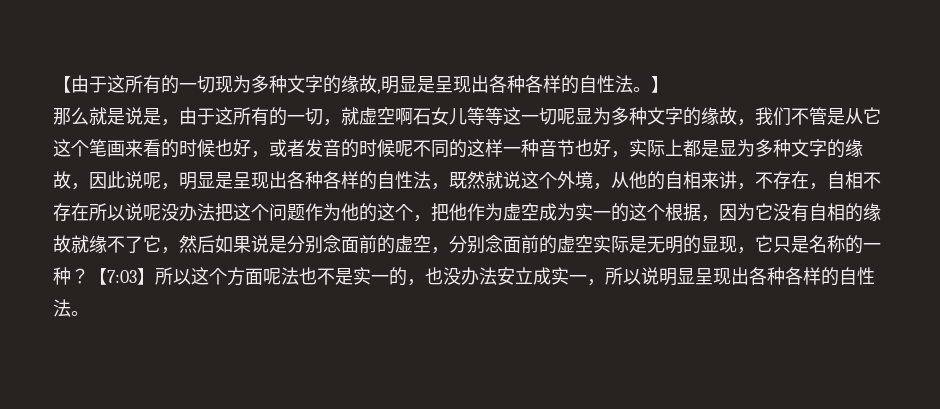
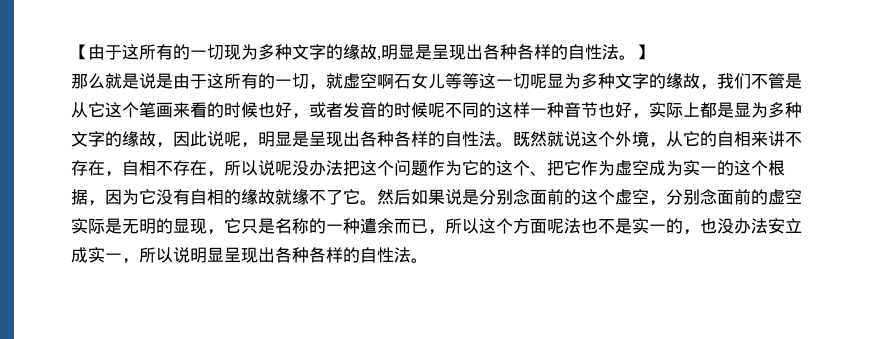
- 那么就是说是，由于这所有的一切，就虚空啊石女儿等等这一切呢显为多种文字的缘故，我们不管是从它这个笔画来看的时候也好，或者发音的时候呢不同的这样一种音节也好，实际上都是显为多种文字的缘故，因此说呢，明显是呈现出各种各样的自性法，既然就说这个外境，从他的自相来讲，不存在，自相不存在所以说呢没办法把这个问题作为他的这个，把他作为虚空成为实一的这个根据，因为它没有自相的缘故就缘不了它，然后如果说是分别念面前的虚空，分别念面前的虚空实际是无明的显现，它只是名称的一种？【7:03】所以这个方面呢法也不是实一的，也没办法安立成实一，所以说明显呈现出各种各样的自性法。
+ 那么就是说是由于这所有的一切，就虚空啊石女儿等等这一切呢显为多种文字的缘故，我们不管是从它这个笔画来看的时候也好，或者发音的时候呢不同的这样一种音节也好，实际上都是显为多种文字的缘故，因此说呢，明显是呈现出各种各样的自性法。既然就说这个外境，从它的自相来讲不存在，自相不存在，所以说呢没办法把这个问题作为它的这个、把它作为虚空成为实一的这个根据，因为它没有自相的缘故就缘不了它。然后如果说是分别念面前的这个虚空，分别念面前的虚空实际是无明的显现，它只是名称的一种遣余而已，所以这个方面呢法也不是实一的，也没办法安立成实一，所以说明显呈现出各种各样的自性法。

